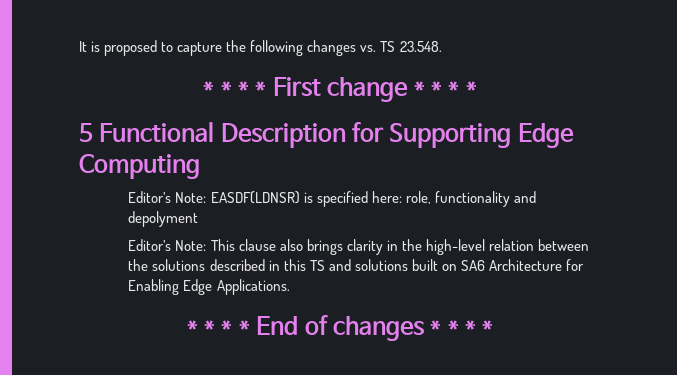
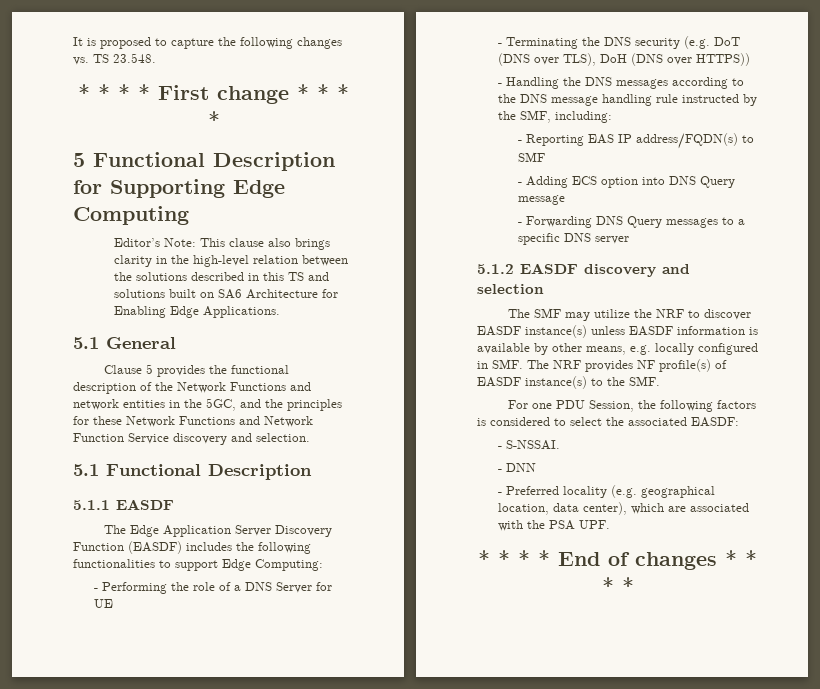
- Editor’s Note: EASDF(LDNSR) is specified here: role, functionality and depolyment
+ 5.1 General
+ Clause 5 provides the functional description of the Network Functions and network entities in the 5GC, and the principles for these Network Functions and Network Function Service discovery and selection.
+ 5.1 Functional Description
+ 5.1.1 EASDF
+ The Edge Application Server Discovery Function (EASDF) includes the following functionalities to support Edge Computing:
+ - Performing the role of a DNS Server for UE
+ - Terminating the DNS security (e.g. DoT (DNS over TLS), DoH (DNS over HTTPS))
+ - Handling the DNS messages according to the DNS message handling rule instructed by the SMF, including:
+ - Reporting EAS IP address/FQDN(s) to SMF
+ - Adding ECS option into DNS Query message
+ - Forwarding DNS Query messages to a specific DNS server
+ 5.1.2 EASDF discovery and selection
+ The SMF may utilize the NRF to discover EASDF instance(s) unless EASDF information is available by other means, e.g. locally configured in SMF. The NRF provides NF profile(s) of EASDF instance(s) to the SMF.
+ For one PDU Session, the following factors is considered to select the associated EASDF:
+ - S-NSSAI.
+ - DNN
+ - Preferred locality (e.g. geographical location, data center), which are associated with the PSA UPF.

